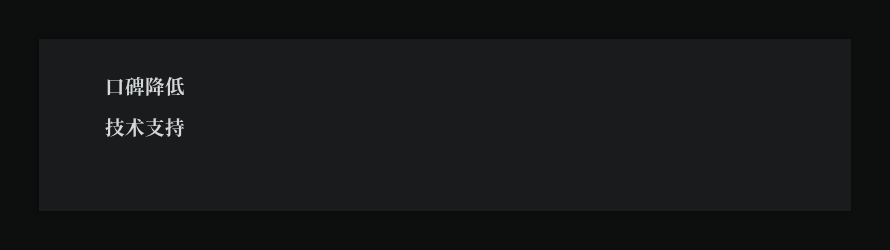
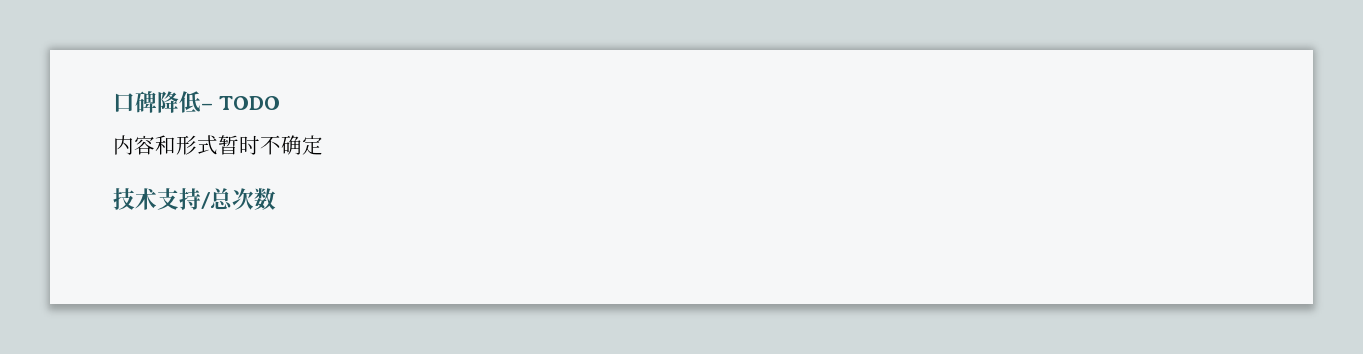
- 口碑降低
+ 口碑降低– TODO
+ 内容和形式暂时不确定
- 技术支持
+ 技术支持/总次数

